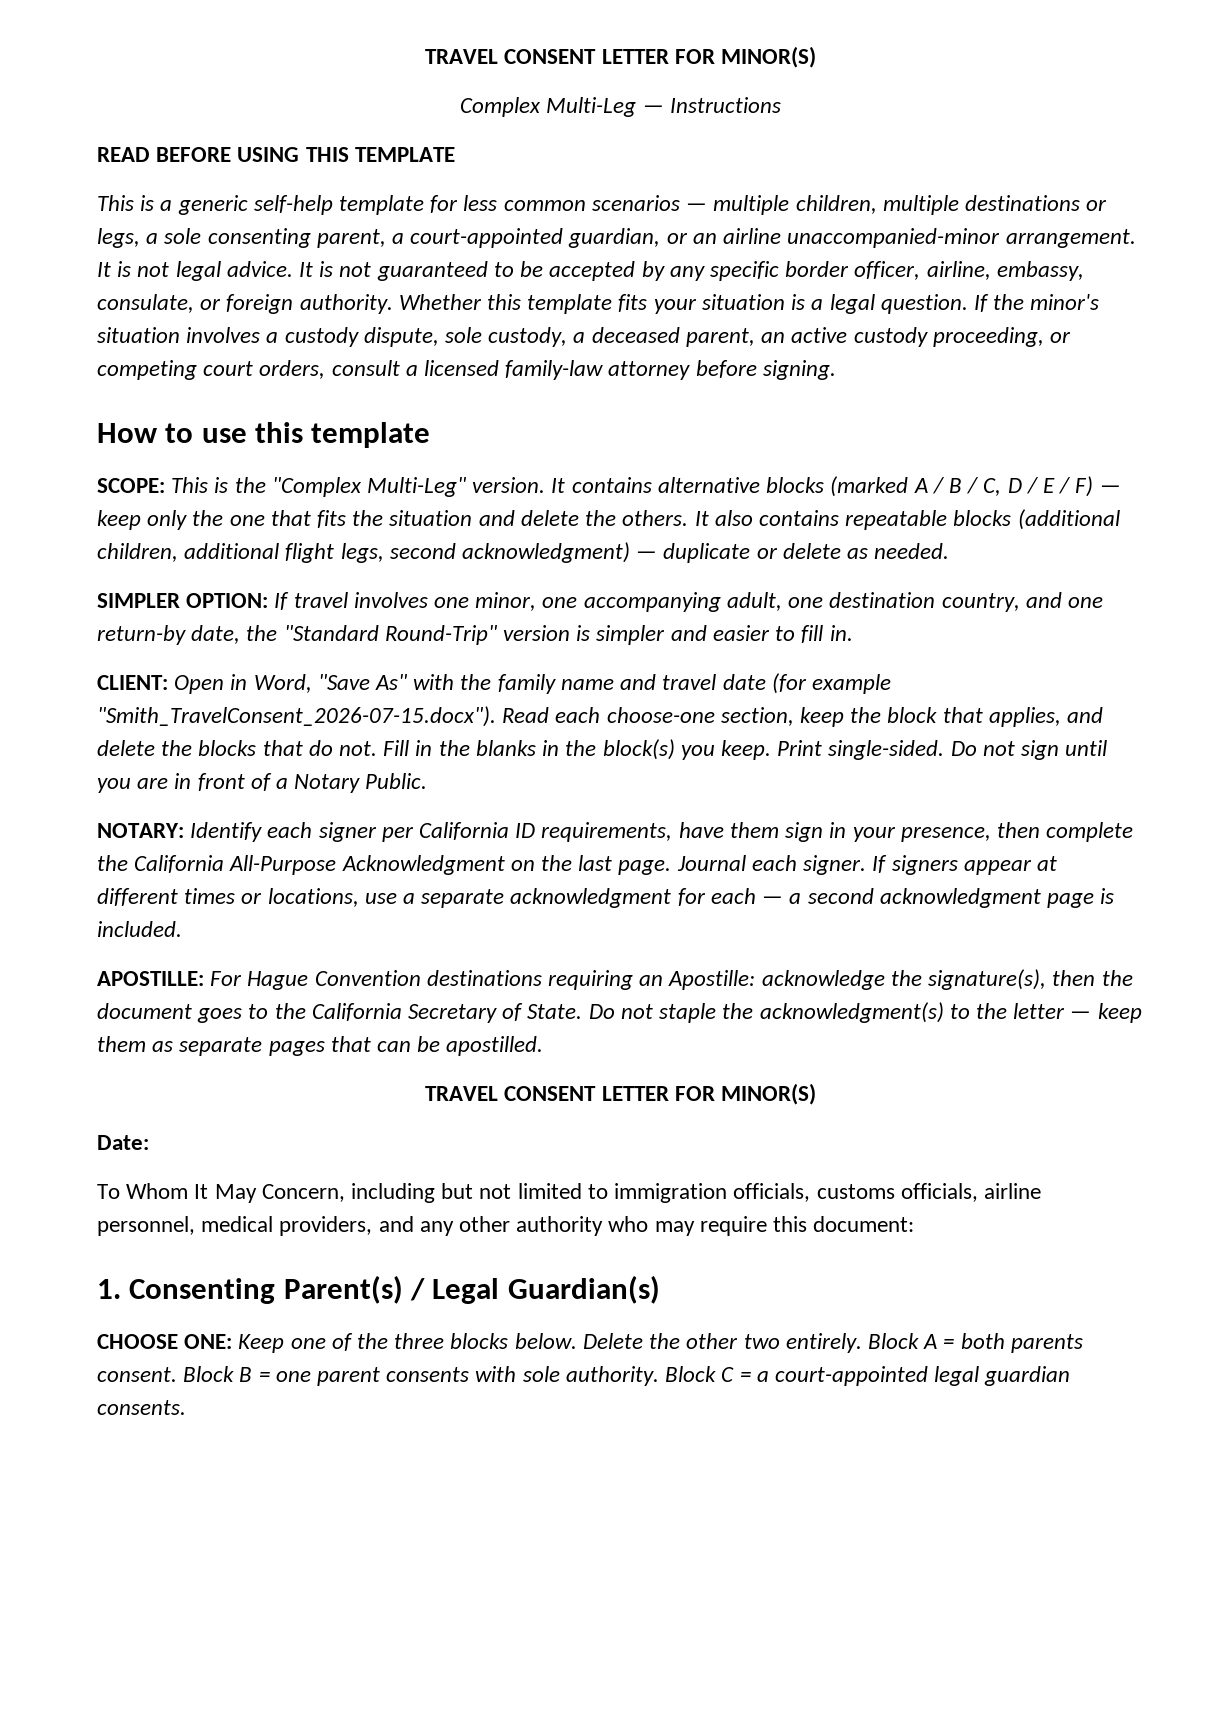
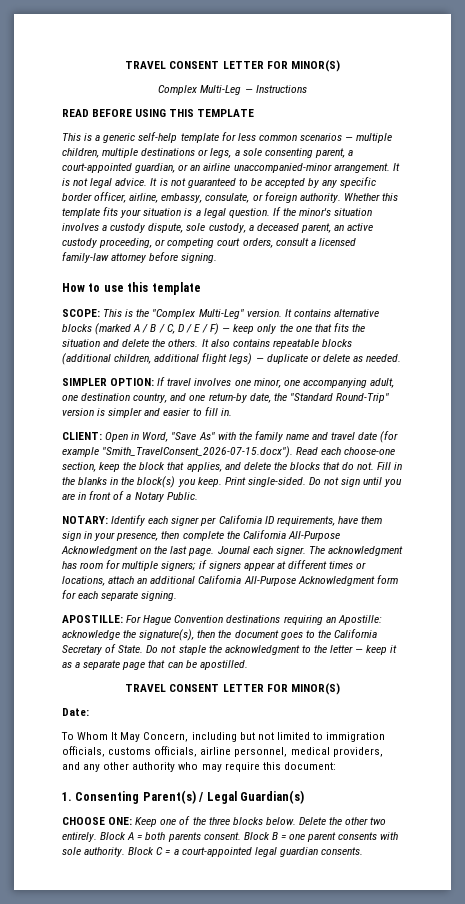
- It also contains repeatable blocks (additional children, additional flight legs, second acknowledgment) — duplicate or delete as needed.
+ It also contains repeatable blocks (additional children, additional flight legs) — duplicate or delete as needed.
- If signers appear at different times or locations, use a separate acknowledgment for each — a second acknowledgment page is included.
+ The acknowledgment has room for multiple signers; if signers appear at different times or locations, attach an additional California All-Purpose Acknowledgment form for each separate signing.
- Do not staple the acknowledgment(s) to the letter — keep them as separate pages that can be apostilled.
+ Do not staple the acknowledgment to the letter — keep it as a separate page that can be apostilled.

